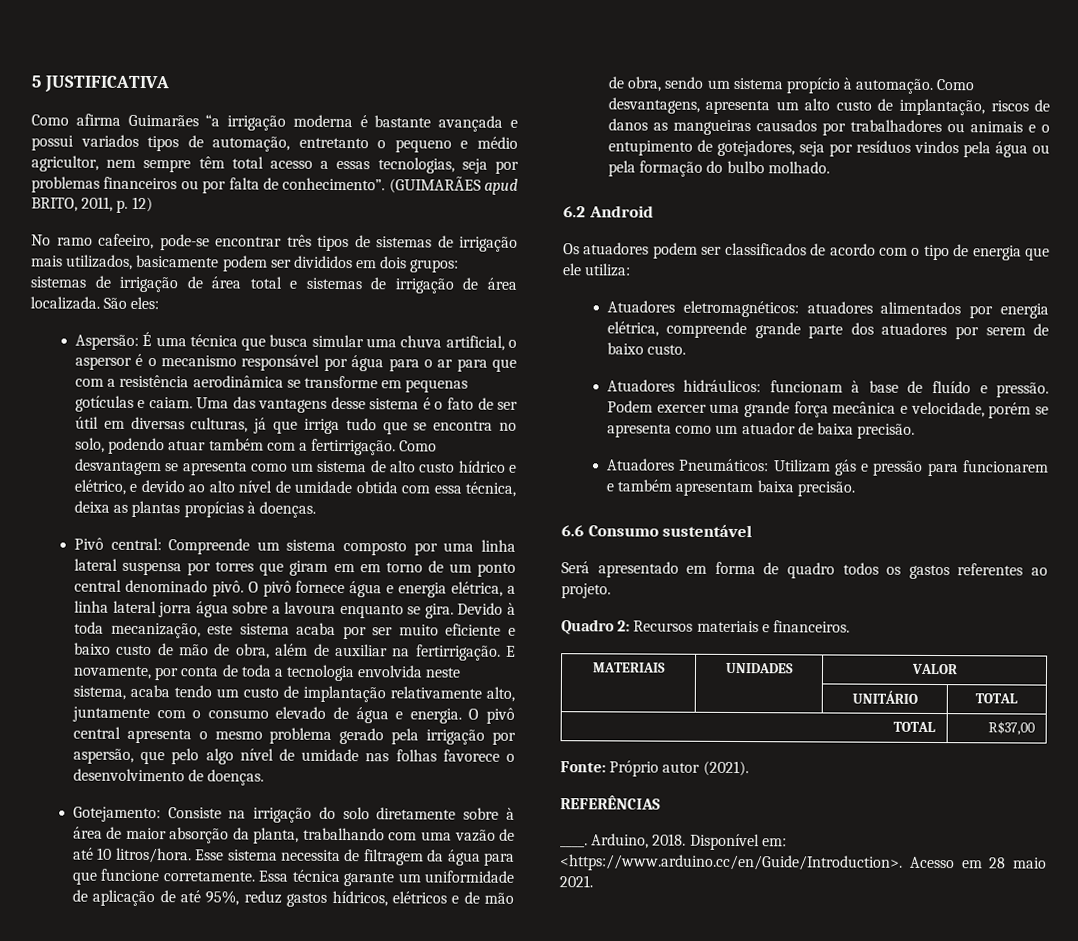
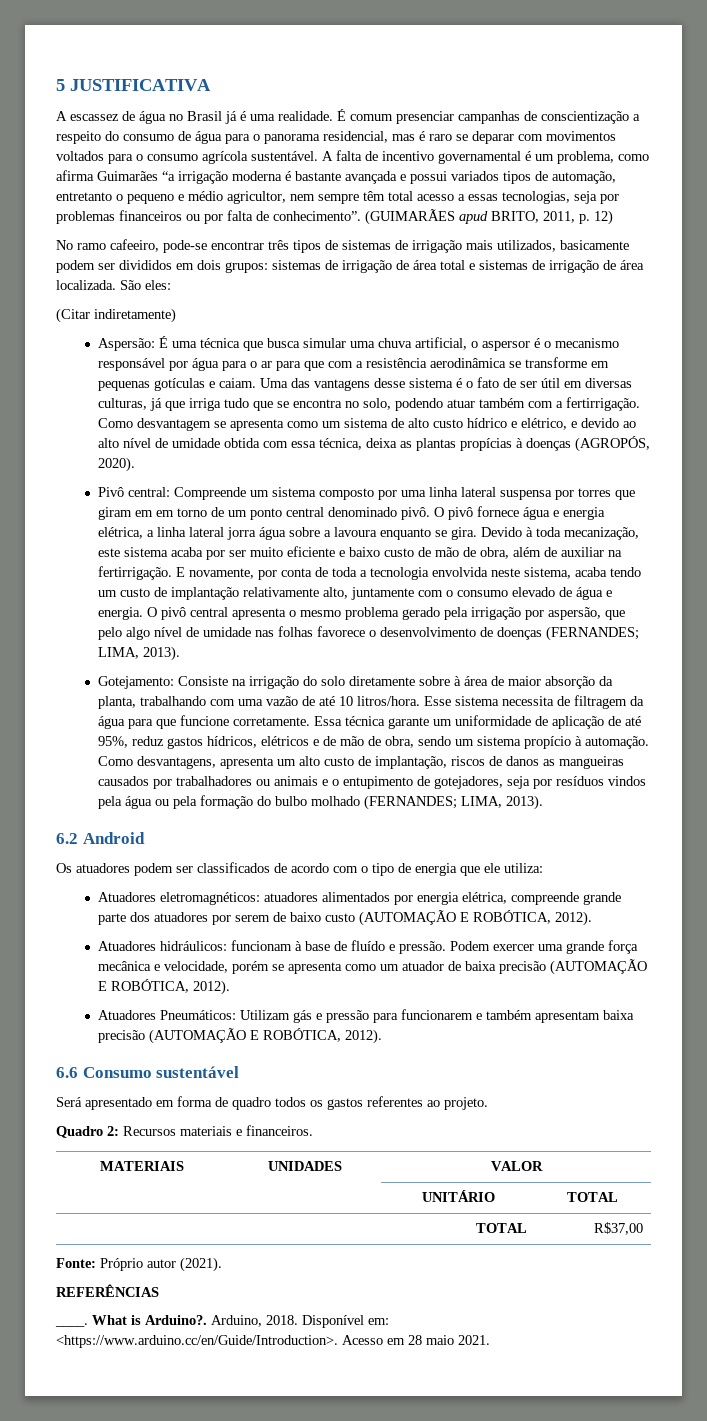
- Como afirma Guimarães “a irrigação moderna é bastante avançada e possui variados tipos de automação, entretanto o pequeno e médio agricultor, nem sempre têm total acesso a essas tecnologias, seja por problemas financeiros ou por falta de conhecimento”.
+ A escassez de água no Brasil já é uma realidade. É comum presenciar campanhas de conscientização a respeito do consumo de água para o panorama residencial, mas é raro se deparar com movimentos voltados para o consumo agrícola sustentável. A falta de incentivo governamental é um problema, como afirma Guimarães “a irrigação moderna é bastante avançada e possui variados tipos de automação, entretanto o pequeno e médio agricultor, nem sempre têm total acesso a essas tecnologias, seja por problemas financeiros ou por falta de conhecimento”.
+ (Citar indiretamente)
- Como desvantagem se apresenta como um sistema de alto custo hídrico e elétrico, e devido ao alto nível de umidade obtida com essa técnica, deixa as plantas propícias à doenças.
+ Como desvantagem se apresenta como um sistema de alto custo hídrico e elétrico, e devido ao alto nível de umidade obtida com essa técnica, deixa as plantas propícias à doenças (AGROPÓS, 2020).
- O pivô central apresenta o mesmo problema gerado pela irrigação por aspersão, que pelo algo nível de umidade nas folhas favorece o desenvolvimento de doenças.
+ O pivô central apresenta o mesmo problema gerado pela irrigação por aspersão, que pelo algo nível de umidade nas folhas favorece o desenvolvimento de doenças (FERNANDES; LIMA, 2013).
- Como desvantagens, apresenta um alto custo de implantação, riscos de danos as mangueiras causados por trabalhadores ou animais e o entupimento de gotejadores, seja por resíduos vindos pela água ou pela formação do bulbo molhado.
+ Como desvantagens, apresenta um alto custo de implantação, riscos de danos as mangueiras causados por trabalhadores ou animais e o entupimento de gotejadores, seja por resíduos vindos pela água ou pela formação do bulbo molhado (FERNANDES; LIMA, 2013).
- Atuadores eletromagnéticos: atuadores alimentados por energia elétrica, compreende grande parte dos atuadores por serem de baixo custo.
+ Atuadores eletromagnéticos: atuadores alimentados por energia elétrica, compreende grande parte dos atuadores por serem de baixo custo (AUTOMAÇÃO E ROBÓTICA, 2012).
- Podem exercer uma grande força mecânica e velocidade, porém se apresenta como um atuador de baixa precisão.
+ Podem exercer uma grande força mecânica e velocidade, porém se apresenta como um atuador de baixa precisão (AUTOMAÇÃO E ROBÓTICA, 2012).
- Atuadores Pneumáticos: Utilizam gás e pressão para funcionarem e também apresentam baixa precisão.
+ Atuadores Pneumáticos: Utilizam gás e pressão para funcionarem e também apresentam baixa precisão (AUTOMAÇÃO E ROBÓTICA, 2012).
+ What is Arduino?.

